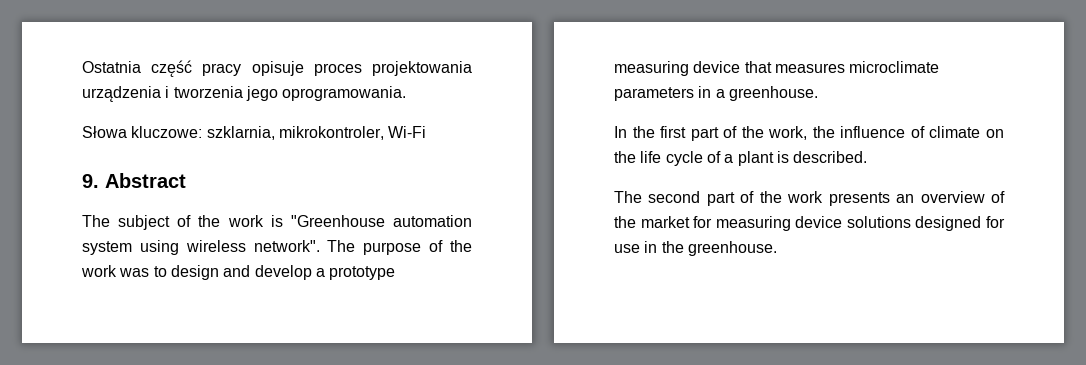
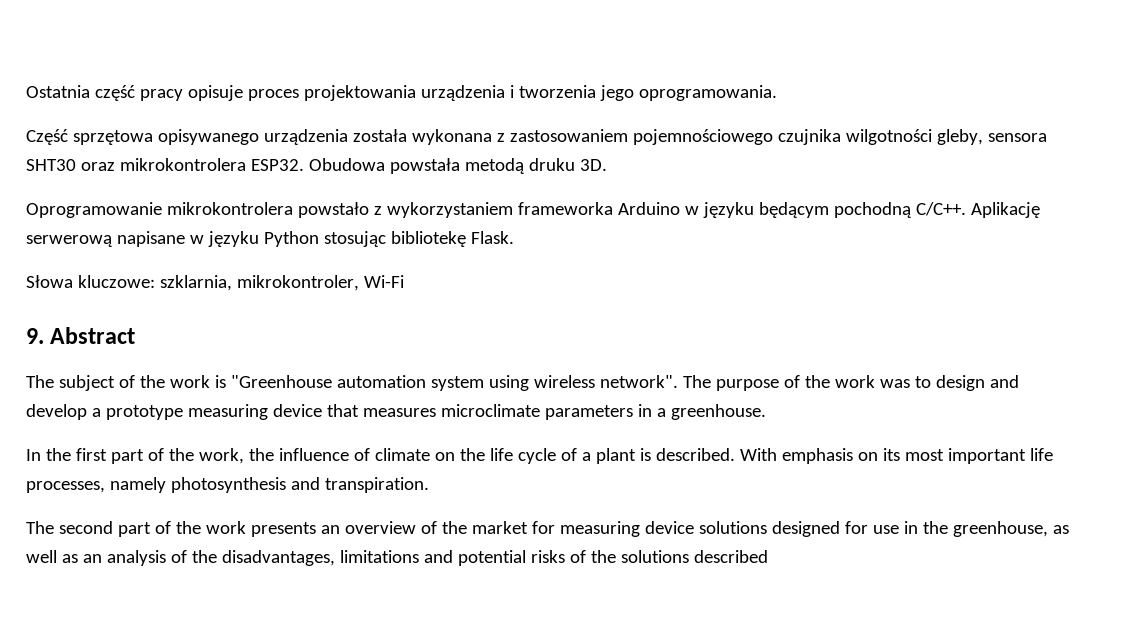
+ Część sprzętowa opisywanego urządzenia została wykonana z zastosowaniem pojemnościowego czujnika wilgotności gleby, sensora SHT30 oraz mikrokontrolera ESP32. Obudowa powstała metodą druku 3D.
+ Oprogramowanie mikrokontrolera powstało z wykorzystaniem frameworka Arduino w języku będącym pochodną C/C++. Aplikację serwerową napisane w języku Python stosując bibliotekę Flask.
+ With emphasis on its most important life processes, namely photosynthesis and transpiration.
- The second part of the work presents an overview of the market for measuring device solutions designed for use in the greenhouse.
+ The second part of the work presents an overview of the market for measuring device solutions designed for use in the greenhouse, as well as an analysis of the disadvantages, limitations and potential risks of the solutions described

